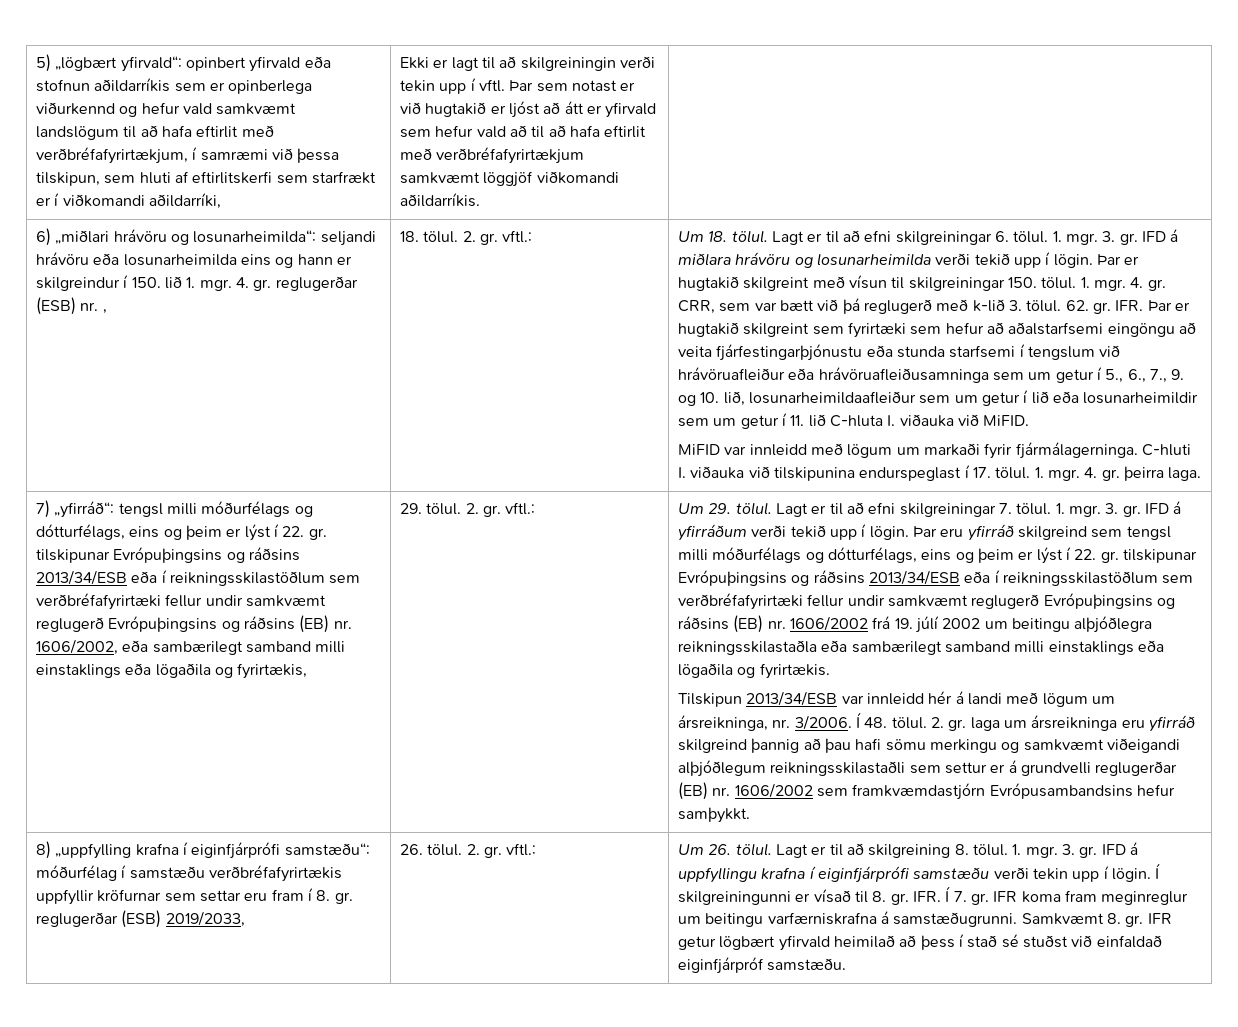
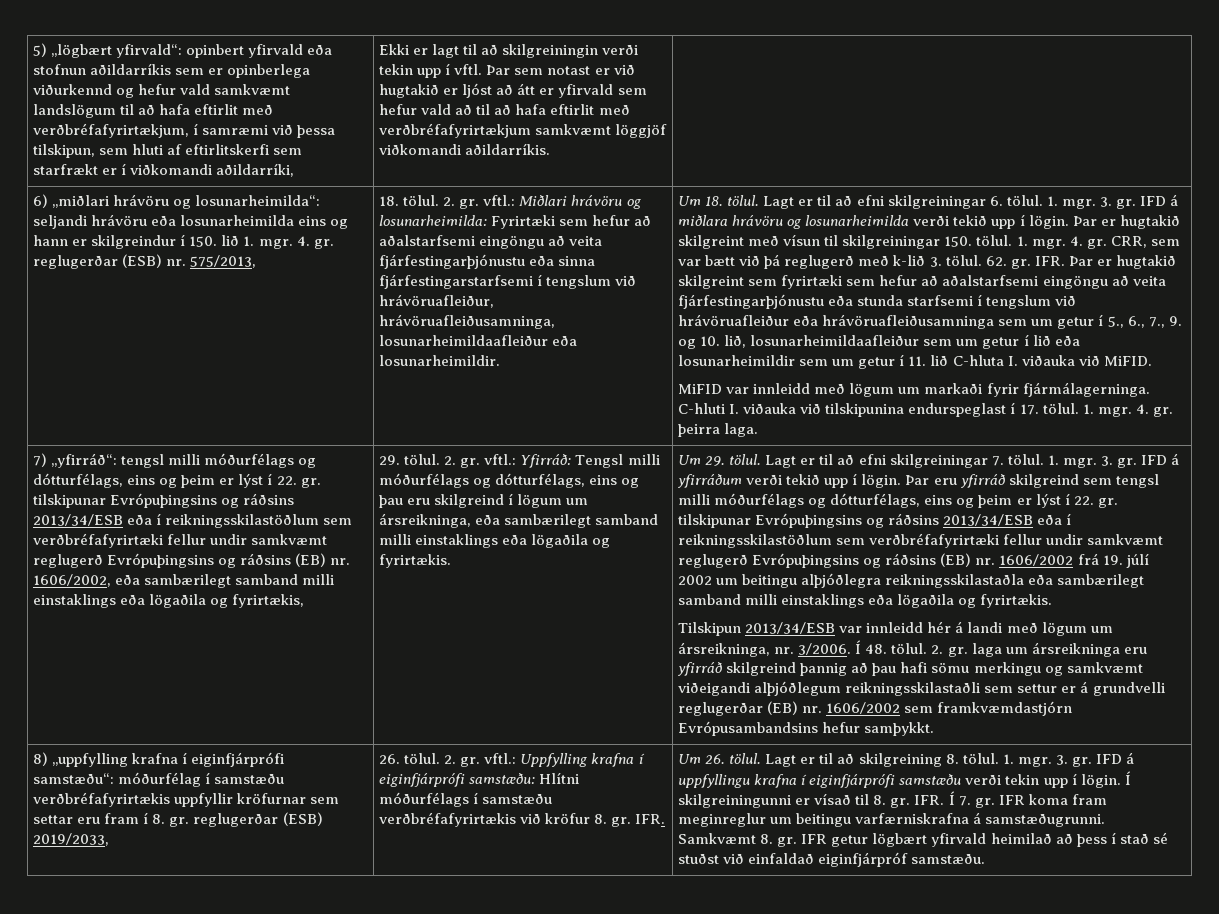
- 4. gr. reglugerðar (ESB) nr. ,
+ 4. gr. reglugerðar (ESB) nr. 575/2013,
- 18. tölul. 2. gr. vftl.:
+ 18. tölul. 2. gr. vftl.: Miðlari hrávöru og losunarheimilda: Fyrirtæki sem hefur að aðalstarfsemi eingöngu að veita fjárfestingarþjónustu eða sinna fjárfestingarstarfsemi í tengslum við hrávöruafleiður, hrávöruafleiðusamninga, losunarheimildaafleiður eða losunarheimildir.
- 29. tölul. 2. gr. vftl.:
+ 29. tölul. 2. gr. vftl.: Yfirráð: Tengsl milli móðurfélags og dótturfélags, eins og þau eru skilgreind í lögum um ársreikninga, eða sambærilegt samband milli einstaklings eða lögaðila og fyrirtækis.
- 26. tölul. 2. gr. vftl.:
+ 26. tölul. 2. gr. vftl.: Uppfylling krafna í eiginfjárprófi samstæðu: Hlítni móðurfélags í samstæðu verðbréfafyrirtækis við kröfur 8. gr. IFR.

